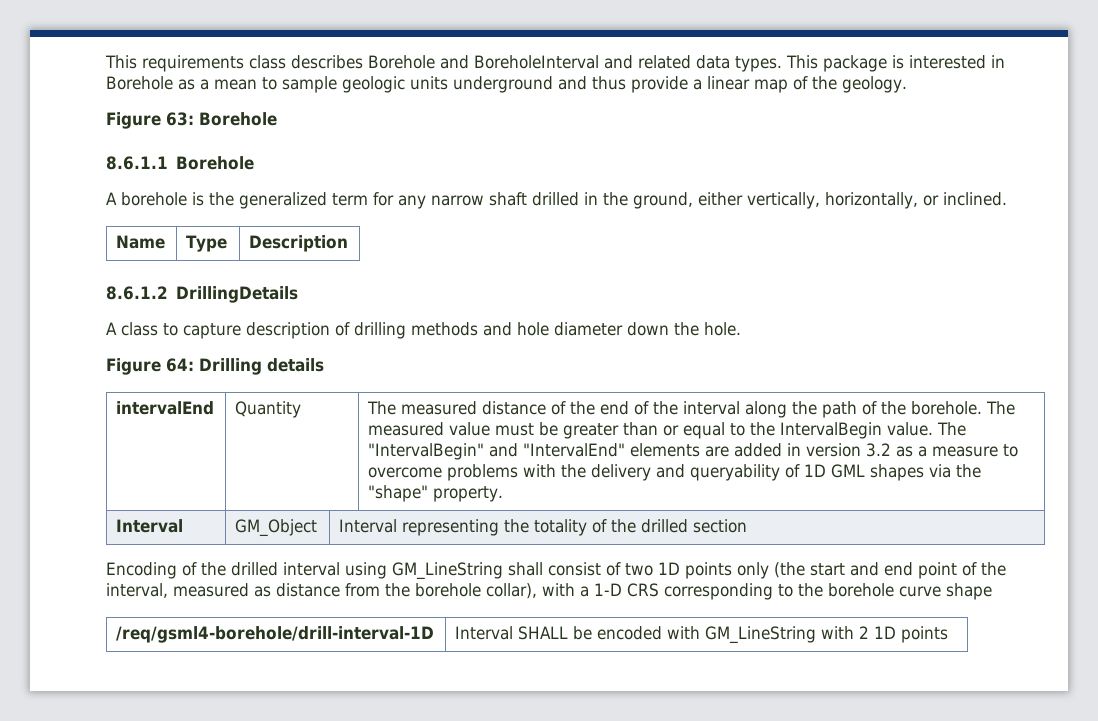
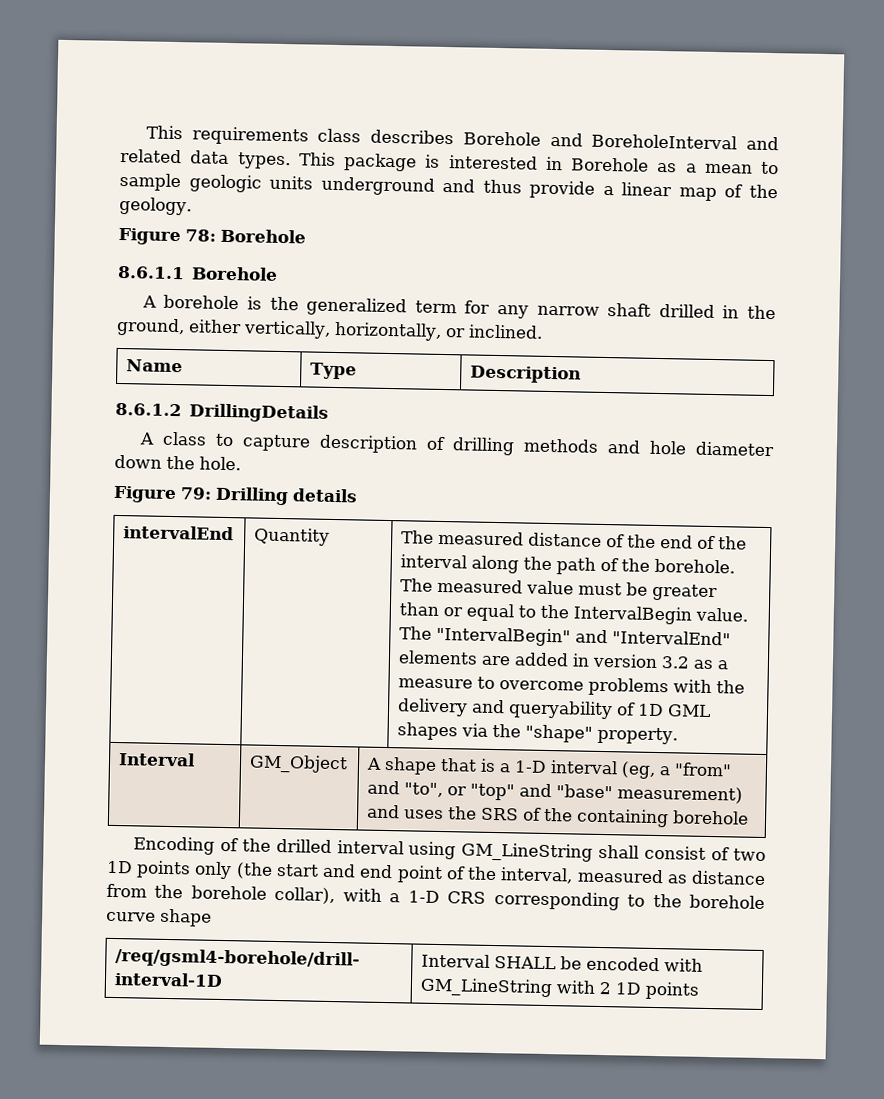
- Figure 63: Borehole
+ Figure 78: Borehole
- Figure 64: Drilling details
+ Figure 79: Drilling details
- Interval | GM_Object | Interval representing the totality of the drilled section
+ Interval | GM_Object | A shape that is a 1-D interval (eg, a "from" and "to", or "top" and "base" measurement) and uses the SRS of the containing borehole

